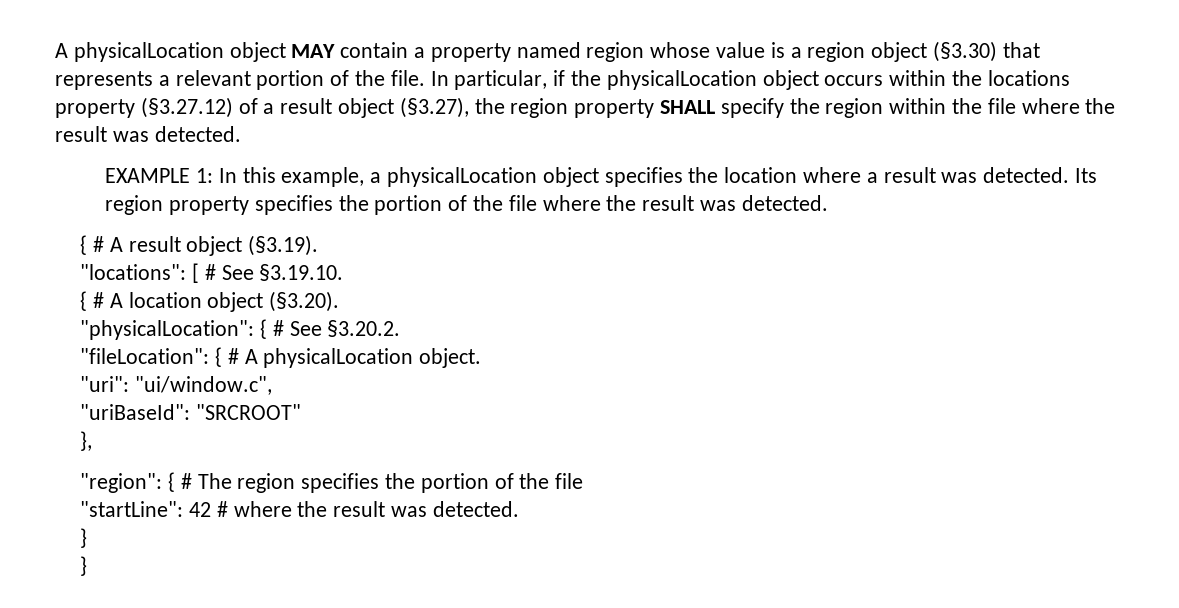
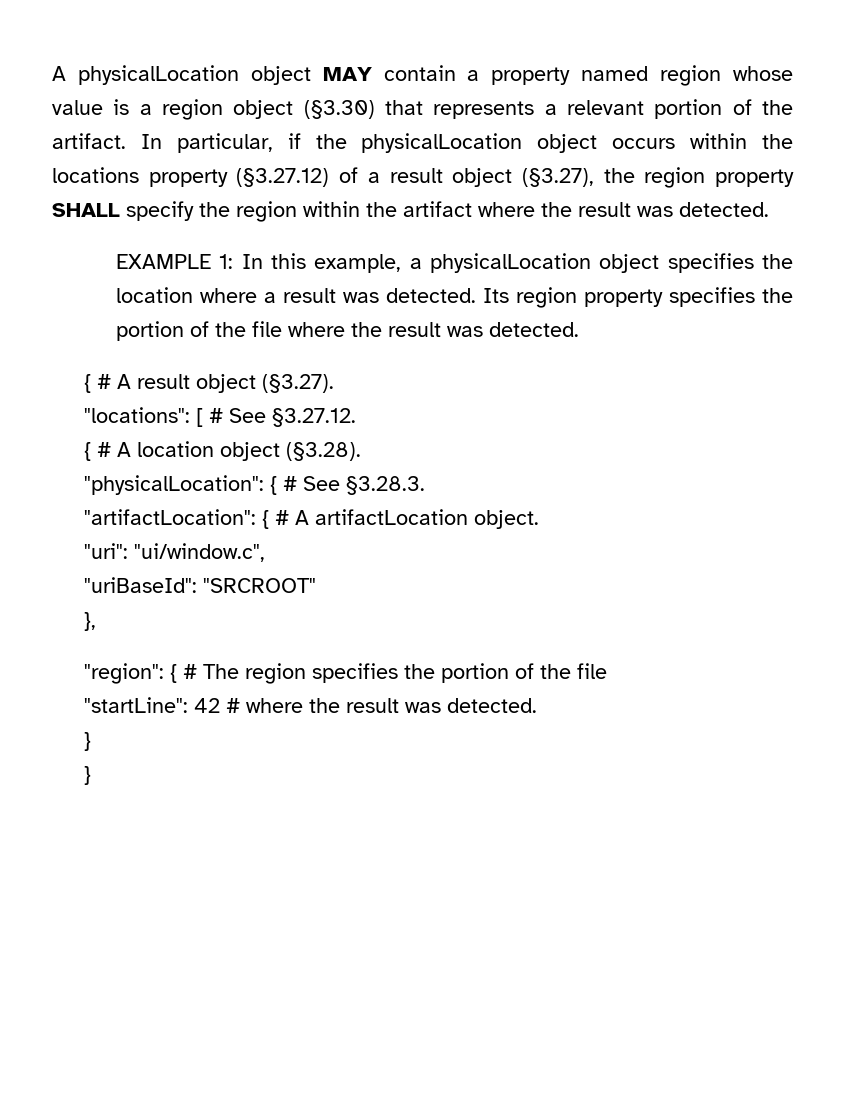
- A physicalLocation object MAY contain a property named region whose value is a region object (§3.30) that represents a relevant portion of the file.
+ A physicalLocation object MAY contain a property named region whose value is a region object (§3.30) that represents a relevant portion of the artifact.
- In particular, if the physicalLocation object occurs within the locations property (§3.27.12) of a result object (§3.27), the region property SHALL specify the region within the file where the result was detected.
+ In particular, if the physicalLocation object occurs within the locations property (§3.27.12) of a result object (§3.27), the region property SHALL specify the region within the artifact where the result was detected.
- { # A result object (§3.19).
+ { # A result object (§3.27).
- "locations": [ # See §3.19.10.
+ "locations": [ # See §3.27.12.
- { # A location object (§3.20).
+ { # A location object (§3.28).
- "physicalLocation": { # See §3.20.2.
- "fileLocation": { # A physicalLocation object.
+ "physicalLocation": { # See §3.28.3.
+ "artifactLocation": { # A artifactLocation object.

